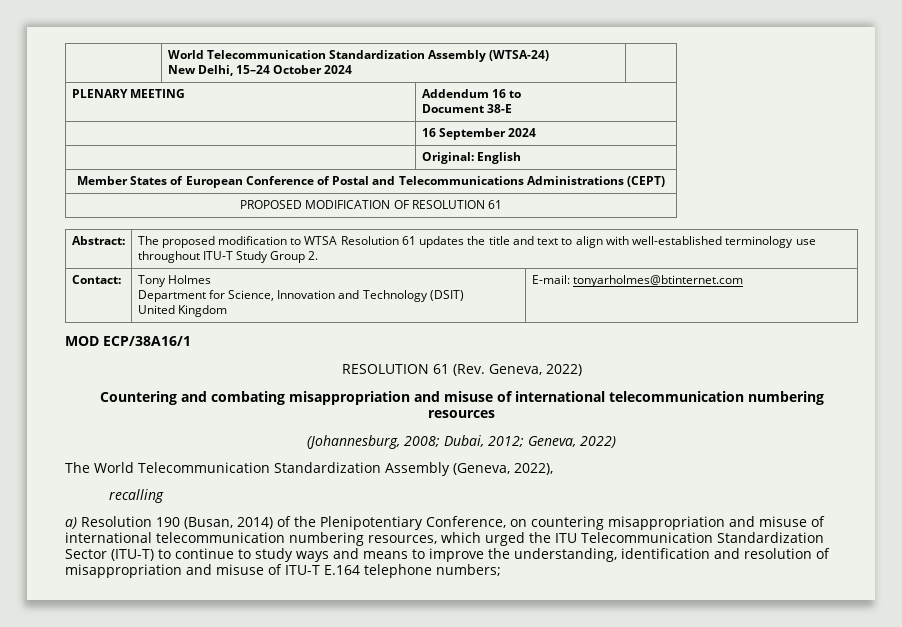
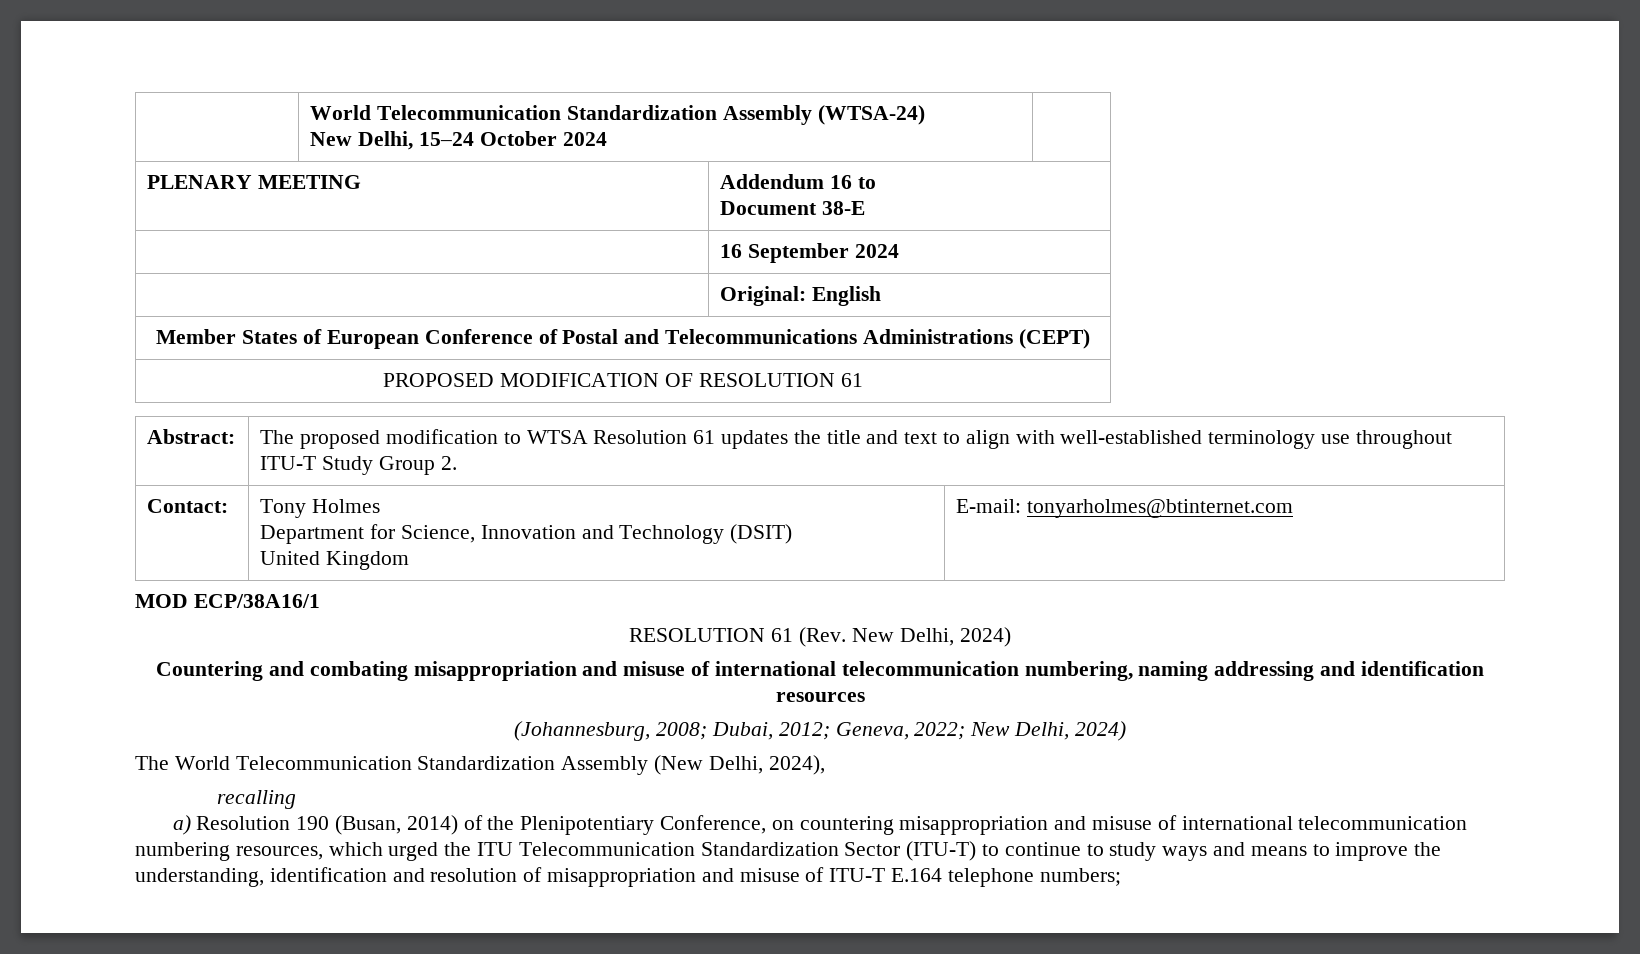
- RESOLUTION 61 (Rev. Geneva, 2022)
+ RESOLUTION 61 (Rev. New Delhi, 2024)
- Countering and combating misappropriation and misuse of international telecommunication numbering resources
+ Countering and combating misappropriation and misuse of international telecommunication numbering, naming addressing and identification resources
- (Johannesburg, 2008; Dubai, 2012; Geneva, 2022)
+ (Johannesburg, 2008; Dubai, 2012; Geneva, 2022; New Delhi, 2024)
- The World Telecommunication Standardization Assembly (Geneva, 2022),
+ The World Telecommunication Standardization Assembly (New Delhi, 2024),

